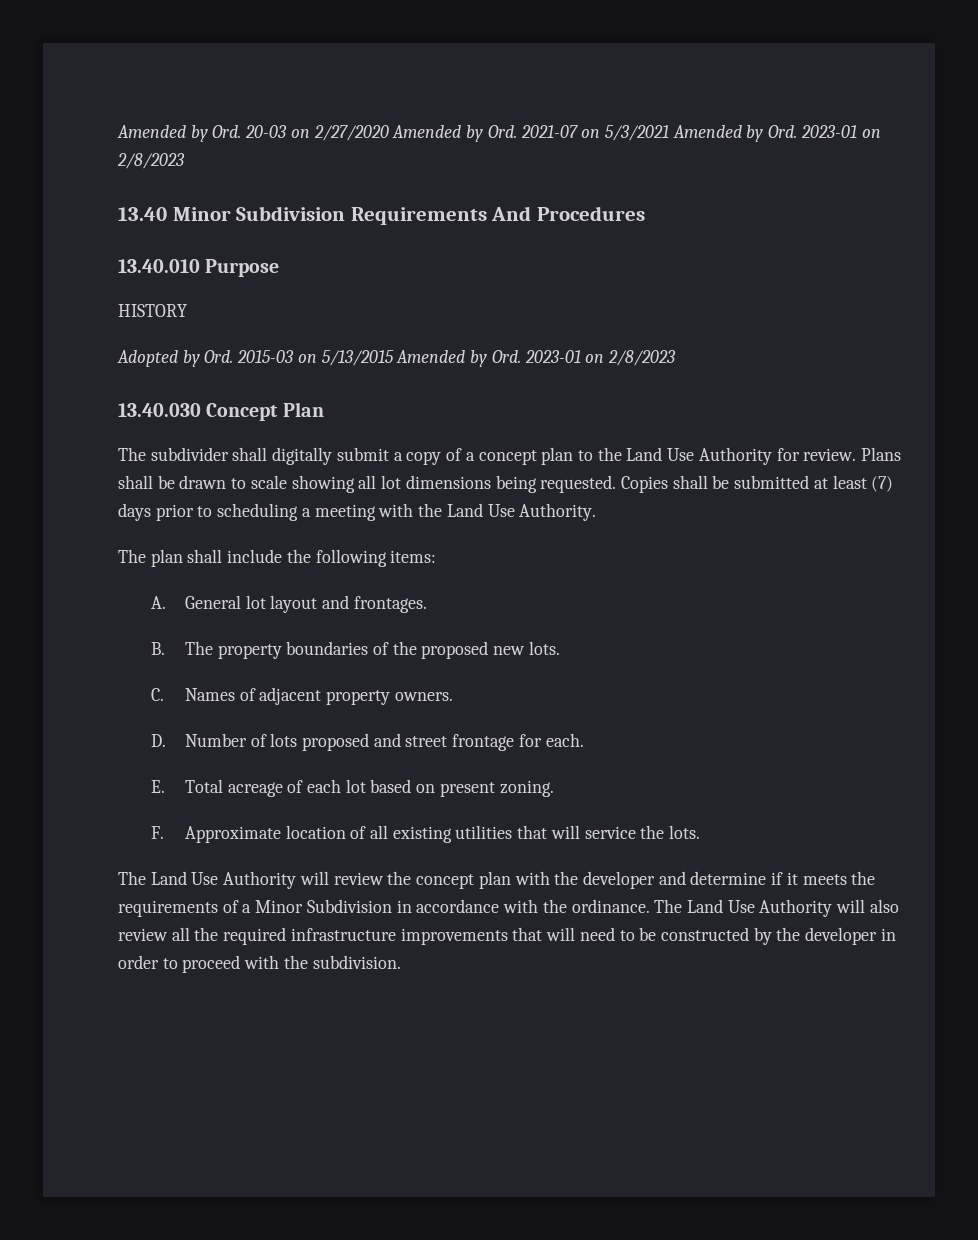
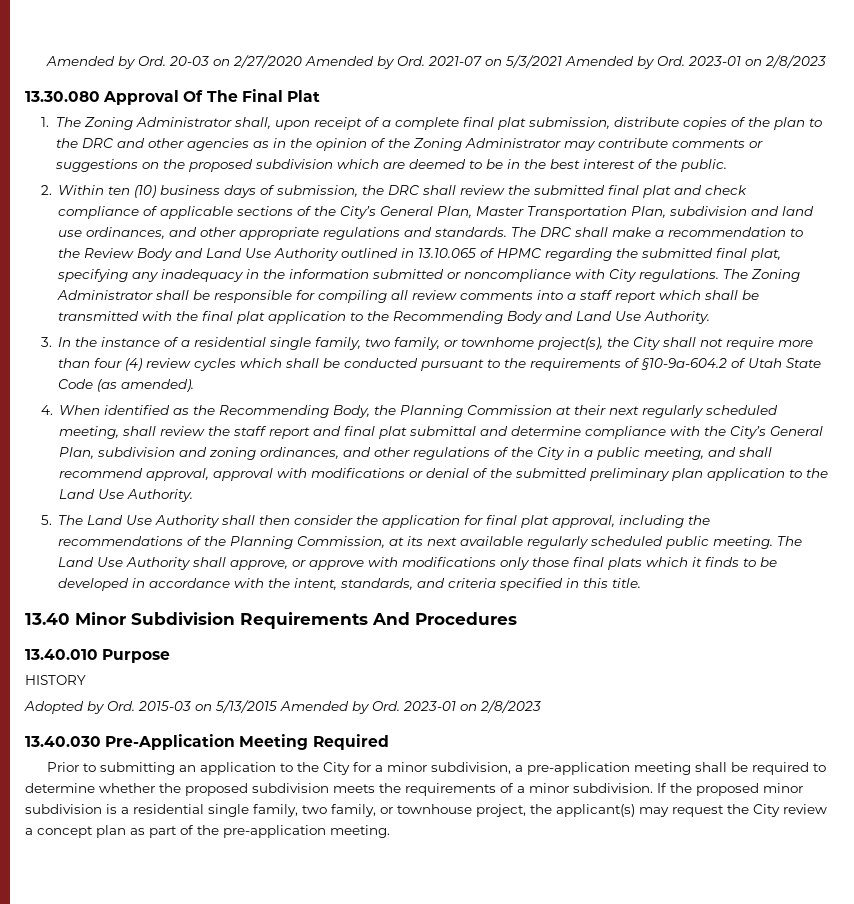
+ 13.30.080 Approval Of The Final Plat
+ 1. The Zoning Administrator shall, upon receipt of a complete final plat submission, distribute copies of the plan to the DRC and other agencies as in the opinion of the Zoning Administrator may contribute comments or suggestions on the proposed subdivision which are deemed to be in the best interest of the public.
+ 2. Within ten (10) business days of submission, the DRC shall review the submitted final plat and check compliance of applicable sections of the City’s General Plan, Master Transportation Plan, subdivision and land use ordinances, and other appropriate regulations and standards. The DRC shall make a recommendation to the Review Body and Land Use Authority outlined in 13.10.065 of HPMC regarding the submitted final plat, specifying any inadequacy in the information submitted or noncompliance with City regulations. The Zoning Administrator shall be responsible for compiling all review comments into a staff report which shall be transmitted with the final plat application to the Recommending Body and Land Use Authority.
+ 3. In the instance of a residential single family, two family, or townhome project(s), the City shall not require more than four (4) review cycles which shall be conducted pursuant to the requirements of §10-9a-604.2 of Utah State Code (as amended).
+ 4. When identified as the Recommending Body, the Planning Commission at their next regularly scheduled meeting, shall review the staff report and final plat submittal and determine compliance with the City’s General Plan, subdivision and zoning ordinances, and other regulations of the City in a public meeting, and shall recommend approval, approval with modifications or denial of the submitted preliminary plan application to the Land Use Authority.
+ 5. The Land Use Authority shall then consider the application for final plat approval, including the recommendations of the Planning Commission, at its next available regularly scheduled public meeting. The Land Use Authority shall approve, or approve with modifications only those final plats which it finds to be developed in accordance with the intent, standards, and criteria specified in this title.
- 13.40.030 Concept Plan
- The subdivider shall digitally submit a copy of a concept plan to the Land Use Authority for review. Plans shall be drawn to scale showing all lot dimensions being requested. Copies shall be submitted at least (7) days prior to scheduling a meeting with the Land Use Authority.
- The plan shall include the following items:
- A. General lot layout and frontages.
- B. The property boundaries of the proposed new lots.
- C. Names of adjacent property owners.
- D. Number of lots proposed and street frontage for each.
- E. Total acreage of each lot based on present zoning.
- F. Approximate location of all existing utilities that will service the lots.
- The Land Use Authority will review the concept plan with the developer and determine if it meets the requirements of a Minor Subdivision in accordance with the ordinance. The Land Use Authority will also review all the required infrastructure improvements that will need to be constructed by the developer in order to proceed with the subdivision.
+ 13.40.030 Pre-Application Meeting Required
+ Prior to submitting an application to the City for a minor subdivision, a pre-application meeting shall be required to determine whether the proposed subdivision meets the requirements of a minor subdivision. If the proposed minor subdivision is a residential single family, two family, or townhouse project, the applicant(s) may request the City review a concept plan as part of the pre-application meeting.

